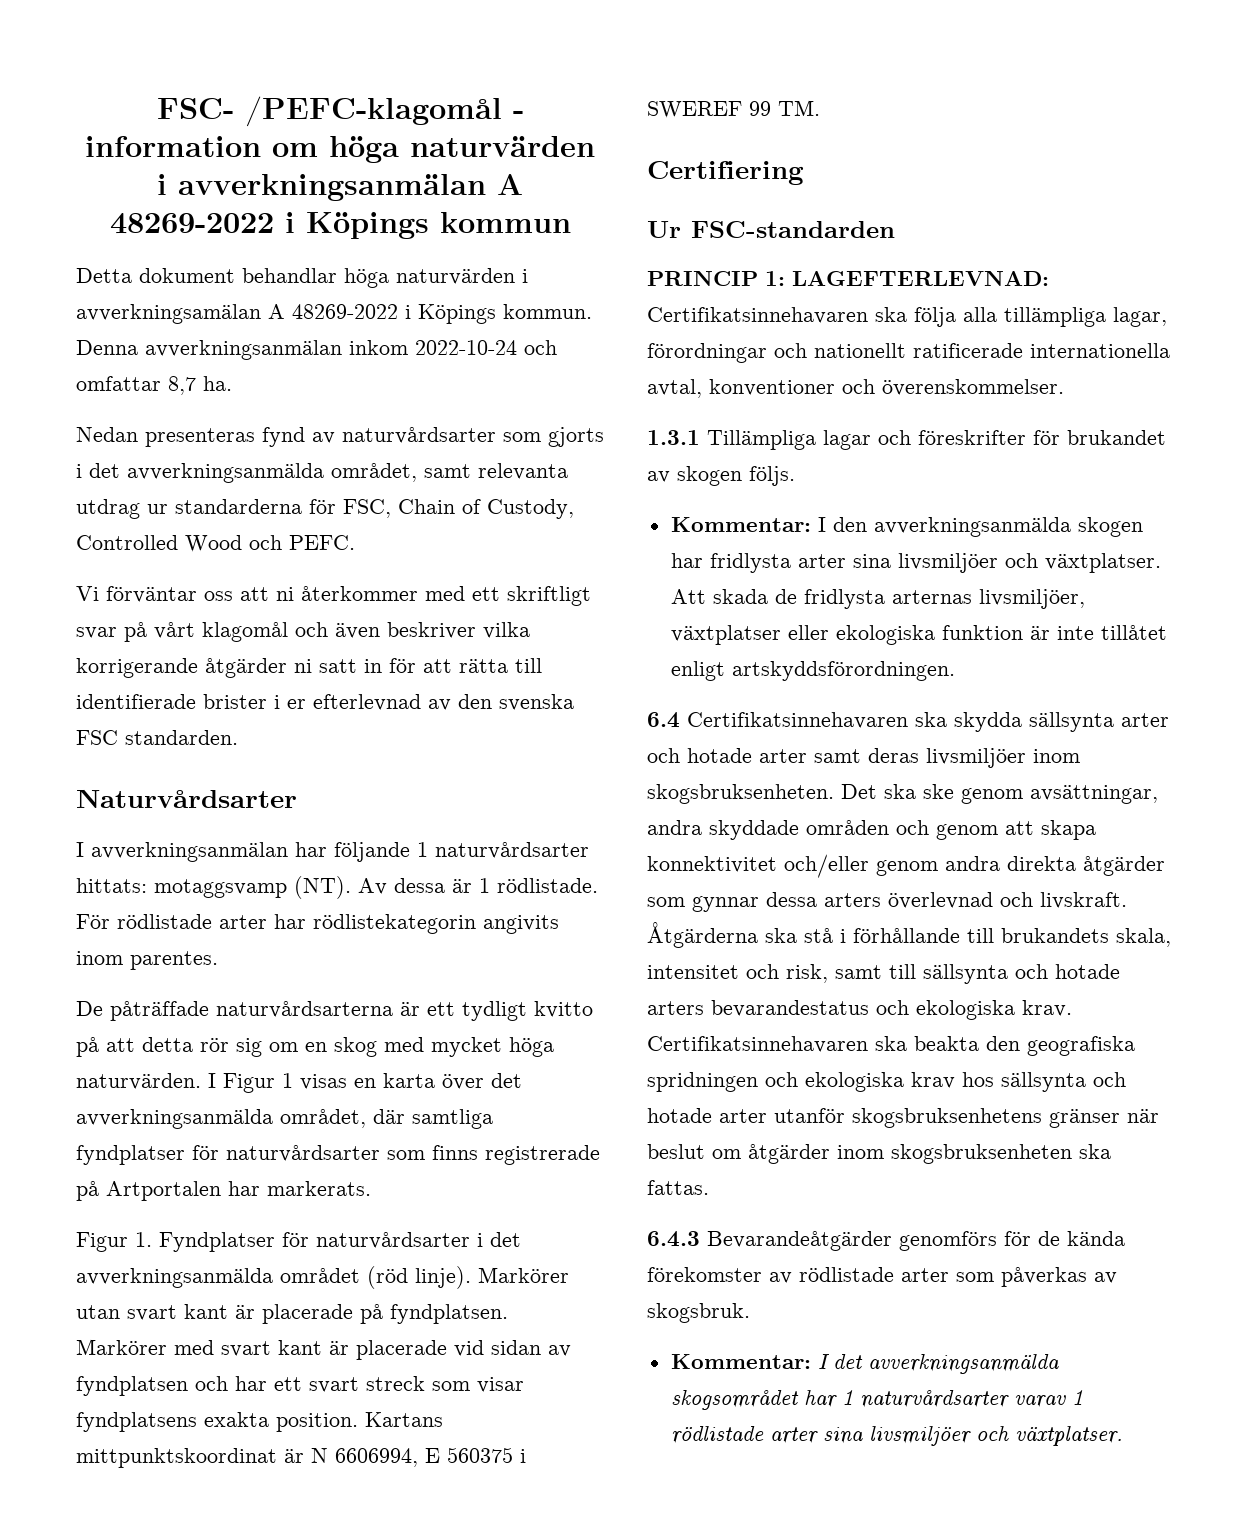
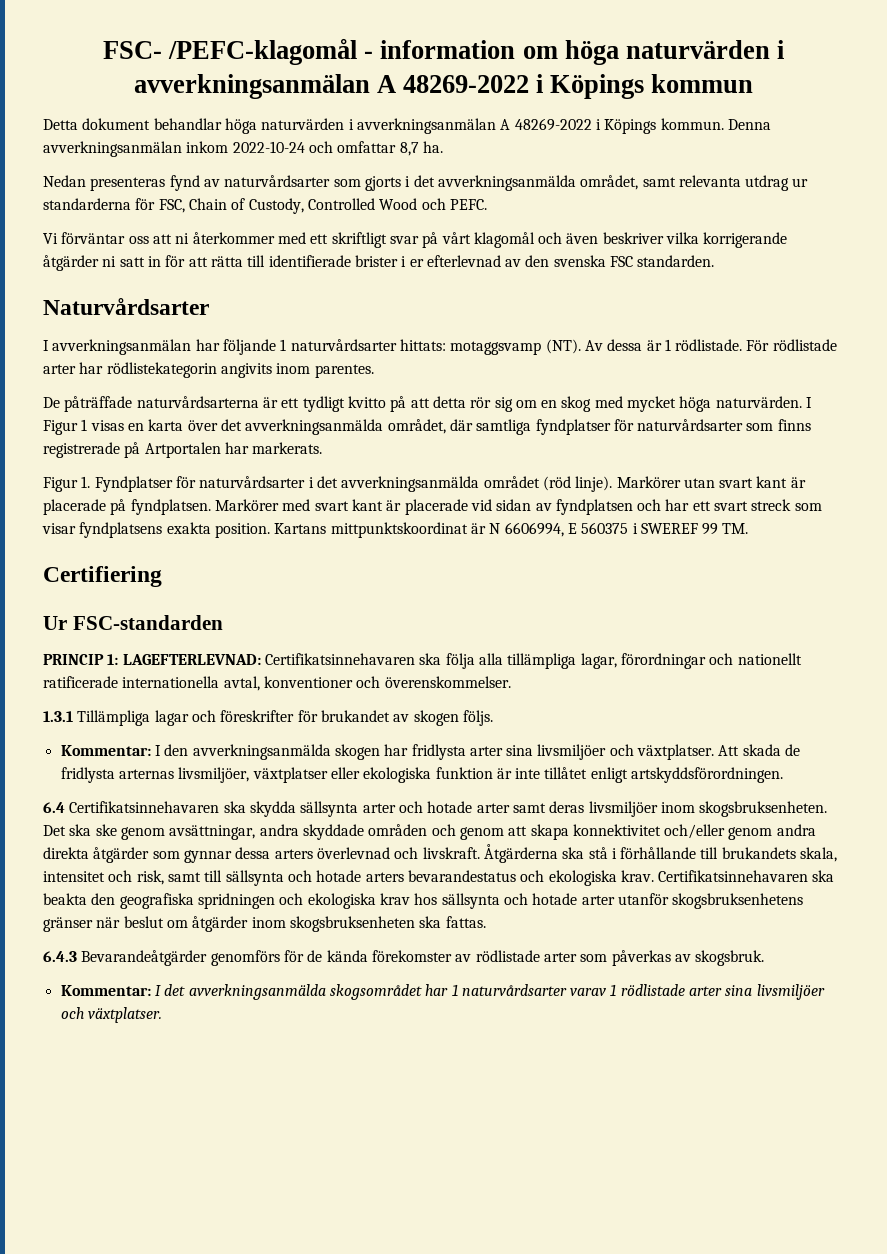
- Detta dokument behandlar höga naturvärden i avverkningsamälan A 48269-2022 i Köpings kommun.
+ Detta dokument behandlar höga naturvärden i avverkningsanmälan A 48269-2022 i Köpings kommun.

